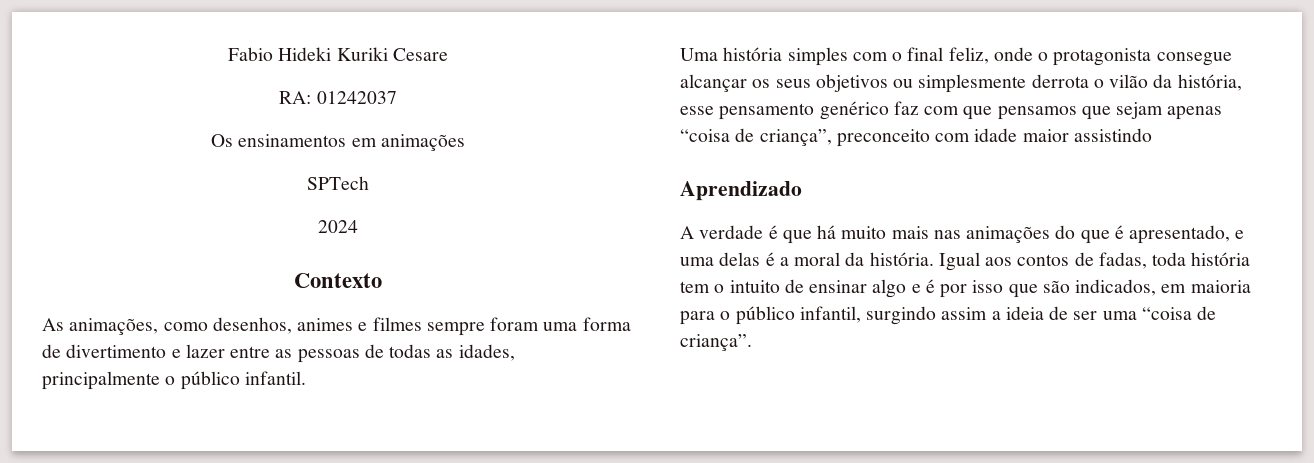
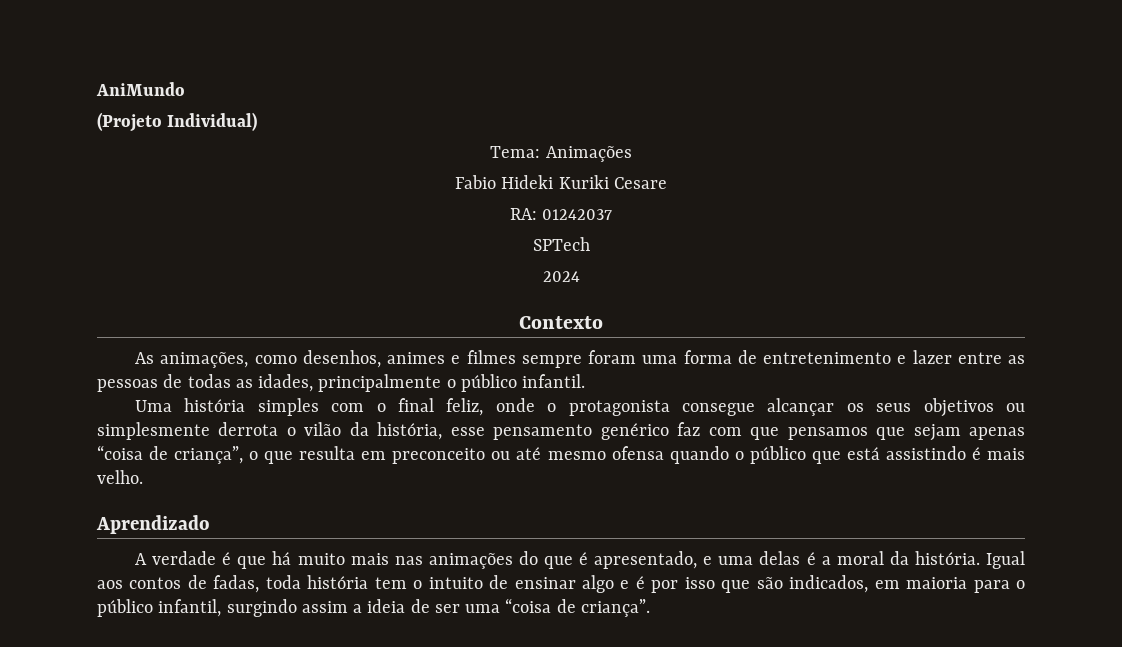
+ AniMundo
+ (Projeto Individual)
+ Tema: Animações
- Os ensinamentos em animações
- As animações, como desenhos, animes e filmes sempre foram uma forma de divertimento e lazer entre as pessoas de todas as idades, principalmente o público infantil.
+ As animações, como desenhos, animes e filmes sempre foram uma forma de entretenimento e lazer entre as pessoas de todas as idades, principalmente o público infantil.
- Uma história simples com o final feliz, onde o protagonista consegue alcançar os seus objetivos ou simplesmente derrota o vilão da história, esse pensamento genérico faz com que pensamos que sejam apenas “coisa de criança”, preconceito com idade maior assistindo
+ Uma história simples com o final feliz, onde o protagonista consegue alcançar os seus objetivos ou simplesmente derrota o vilão da história, esse pensamento genérico faz com que pensamos que sejam apenas “coisa de criança”, o que resulta em preconceito ou até mesmo ofensa quando o público que está assistindo é mais velho.

